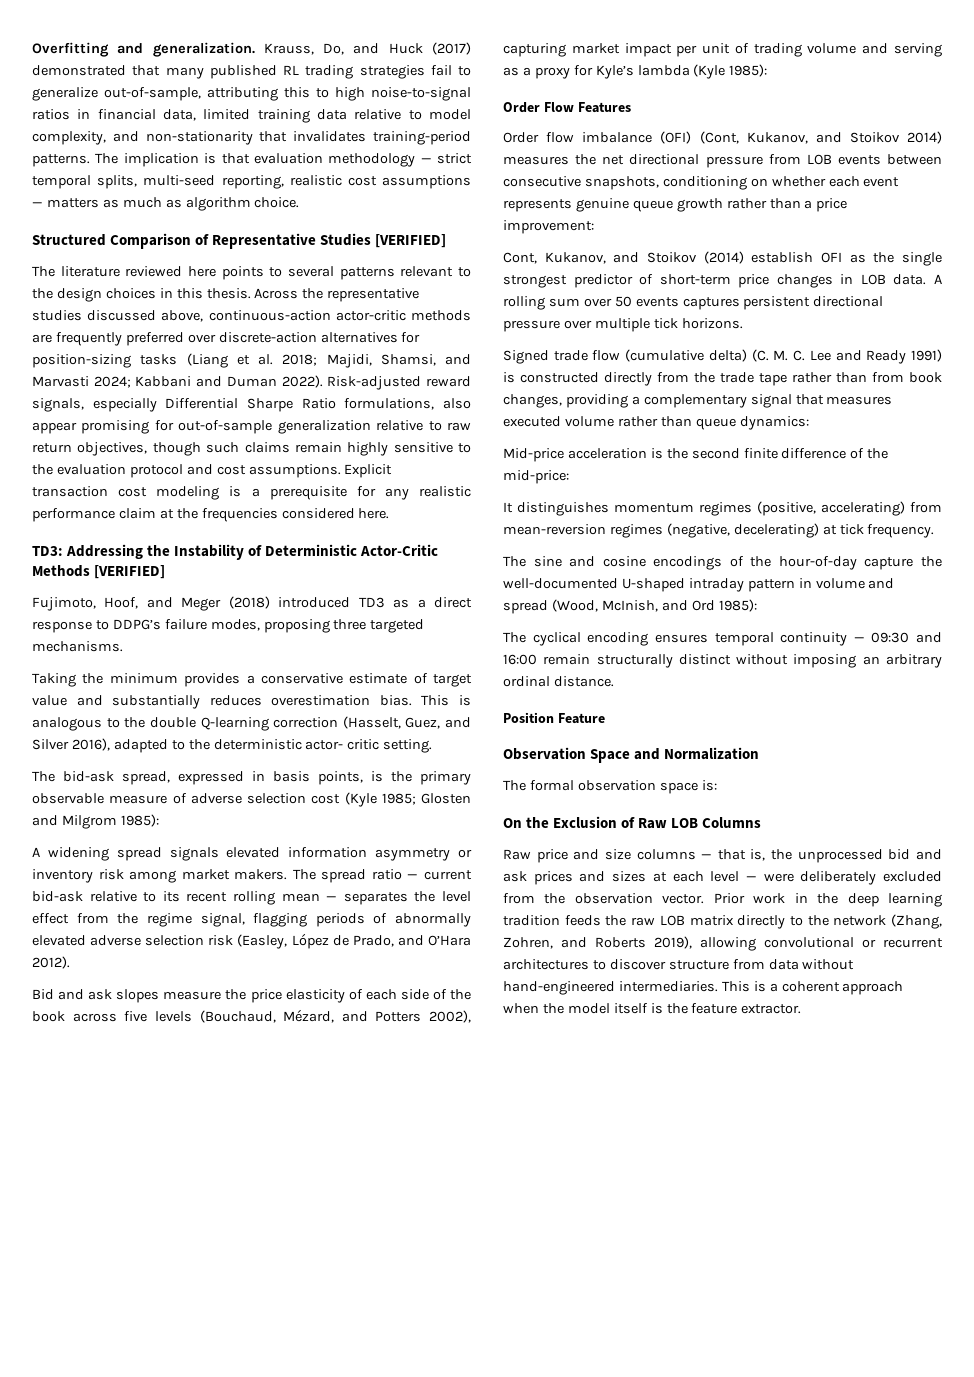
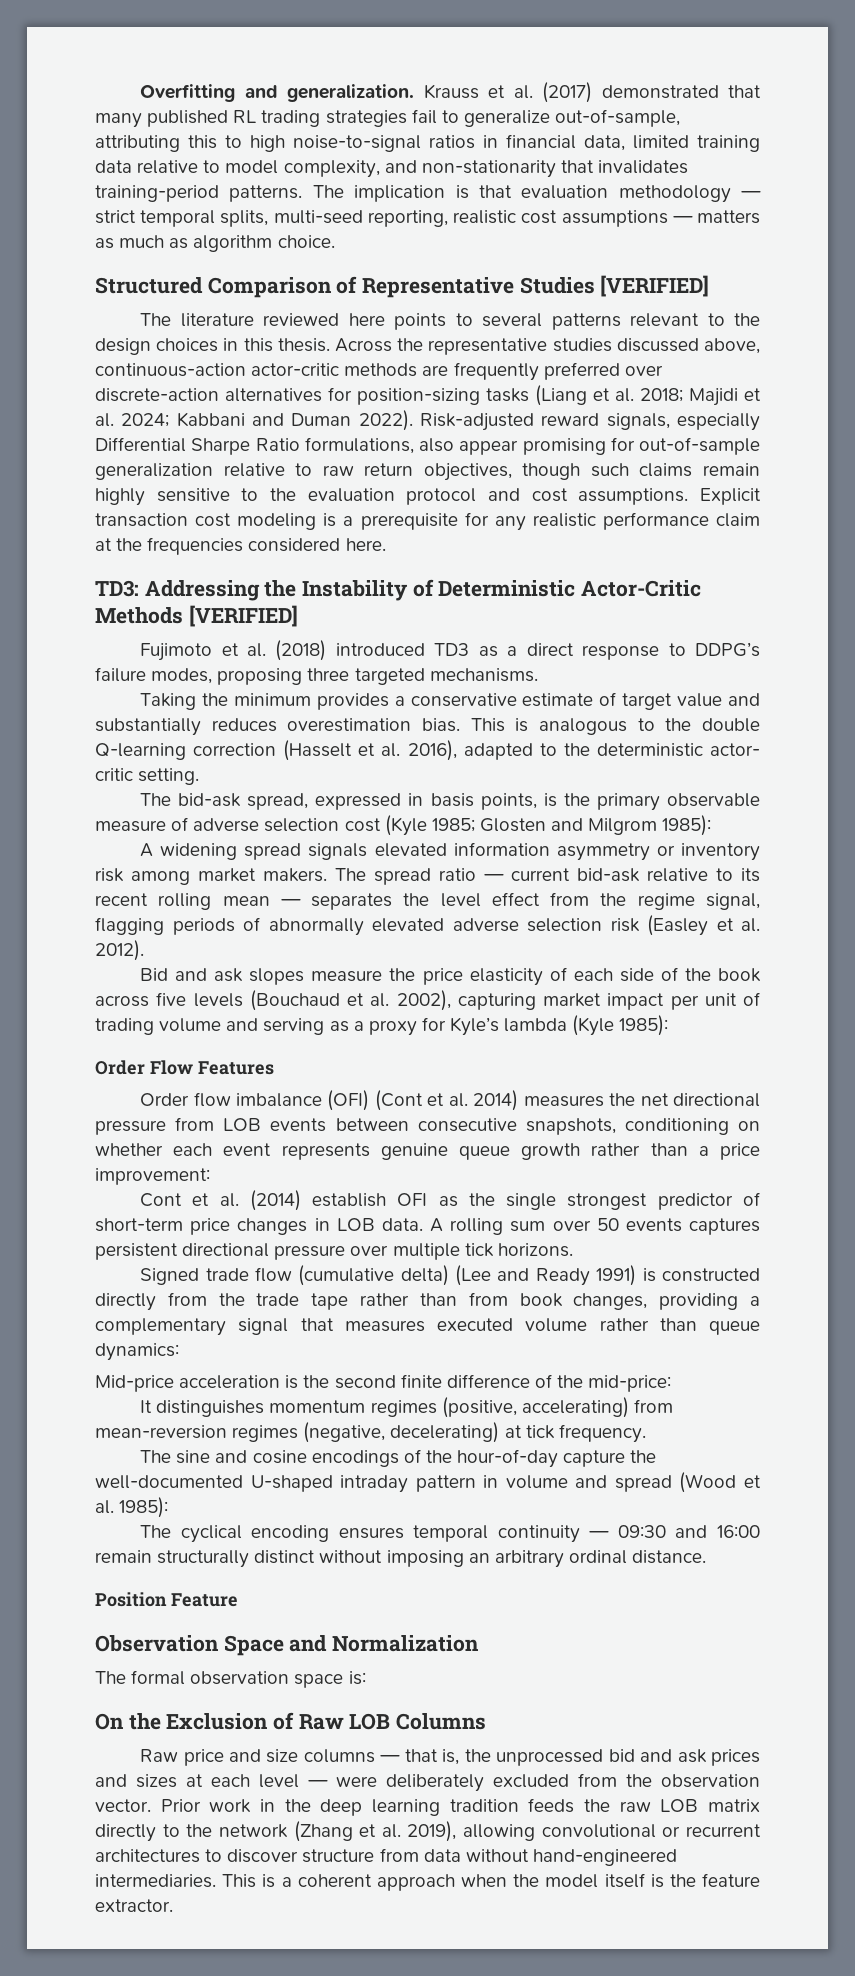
- Krauss, Do, and Huck (2017) demonstrated that many published RL trading strategies fail to generalize out-of-sample, attributing this to high noise-to-signal ratios in financial data, limited training data relative to model complexity, and non-stationarity that invalidates training-period patterns.
+ Krauss et al. (2017) demonstrated that many published RL trading strategies fail to generalize out-of-sample, attributing this to high noise-to-signal ratios in financial data, limited training data relative to model complexity, and non-stationarity that invalidates training-period patterns.
- Across the representative studies discussed above, continuous-action actor-critic methods are frequently preferred over discrete-action alternatives for position-sizing tasks (Liang et al. 2018; Majidi, Shamsi, and Marvasti 2024; Kabbani and Duman 2022).
+ Across the representative studies discussed above, continuous-action actor-critic methods are frequently preferred over discrete-action alternatives for position-sizing tasks (Liang et al. 2018; Majidi et al. 2024; Kabbani and Duman 2022).
- Fujimoto, Hoof, and Meger (2018) introduced TD3 as a direct response to DDPG’s failure modes, proposing three targeted mechanisms.
+ Fujimoto et al. (2018) introduced TD3 as a direct response to DDPG’s failure modes, proposing three targeted mechanisms.
- This is analogous to the double Q-learning correction (Hasselt, Guez, and Silver 2016), adapted to the deterministic actor- critic setting.
+ This is analogous to the double Q-learning correction (Hasselt et al. 2016), adapted to the deterministic actor- critic setting.
- The spread ratio — current bid-ask relative to its recent rolling mean — separates the level effect from the regime signal, flagging periods of abnormally elevated adverse selection risk (Easley, López de Prado, and O’Hara 2012).
+ The spread ratio — current bid-ask relative to its recent rolling mean — separates the level effect from the regime signal, flagging periods of abnormally elevated adverse selection risk (Easley et al. 2012).
- Bid and ask slopes measure the price elasticity of each side of the book across five levels (Bouchaud, Mézard, and Potters 2002), capturing market impact per unit of trading volume and serving as a proxy for Kyle’s lambda (Kyle 1985):
+ Bid and ask slopes measure the price elasticity of each side of the book across five levels (Bouchaud et al. 2002), capturing market impact per unit of trading volume and serving as a proxy for Kyle’s lambda (Kyle 1985):
- Order flow imbalance (OFI) (Cont, Kukanov, and Stoikov 2014) measures the net directional pressure from LOB events between consecutive snapshots, conditioning on whether each event represents genuine queue growth rather than a price improvement:
+ Order flow imbalance (OFI) (Cont et al. 2014) measures the net directional pressure from LOB events between consecutive snapshots, conditioning on whether each event represents genuine queue growth rather than a price improvement:
- Cont, Kukanov, and Stoikov (2014) establish OFI as the single strongest predictor of short-term price changes in LOB data.
+ Cont et al. (2014) establish OFI as the single strongest predictor of short-term price changes in LOB data.
- Signed trade flow (cumulative delta) (C. M. C. Lee and Ready 1991) is constructed directly from the trade tape rather than from book changes, providing a complementary signal that measures executed volume rather than queue dynamics:
+ Signed trade flow (cumulative delta) (Lee and Ready 1991) is constructed directly from the trade tape rather than from book changes, providing a complementary signal that measures executed volume rather than queue dynamics:
- The sine and cosine encodings of the hour-of-day capture the well-documented U-shaped intraday pattern in volume and spread (Wood, McInish, and Ord 1985):
+ The sine and cosine encodings of the hour-of-day capture the well-documented U-shaped intraday pattern in volume and spread (Wood et al. 1985):
- Prior work in the deep learning tradition feeds the raw LOB matrix directly to the network (Zhang, Zohren, and Roberts 2019), allowing convolutional or recurrent architectures to discover structure from data without hand-engineered intermediaries.
+ Prior work in the deep learning tradition feeds the raw LOB matrix directly to the network (Zhang et al. 2019), allowing convolutional or recurrent architectures to discover structure from data without hand-engineered intermediaries.

